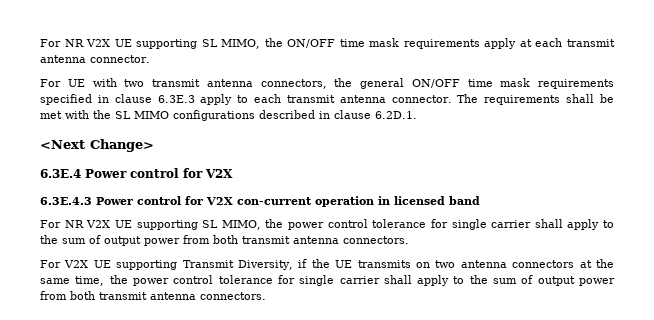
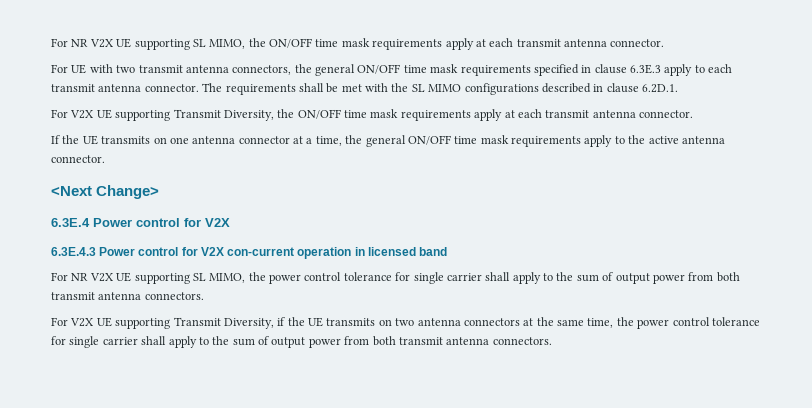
+ For V2X UE supporting Transmit Diversity, the ON/OFF time mask requirements apply at each transmit antenna connector.
+ If the UE transmits on one antenna connector at a time, the general ON/OFF time mask requirements apply to the active antenna connector.

